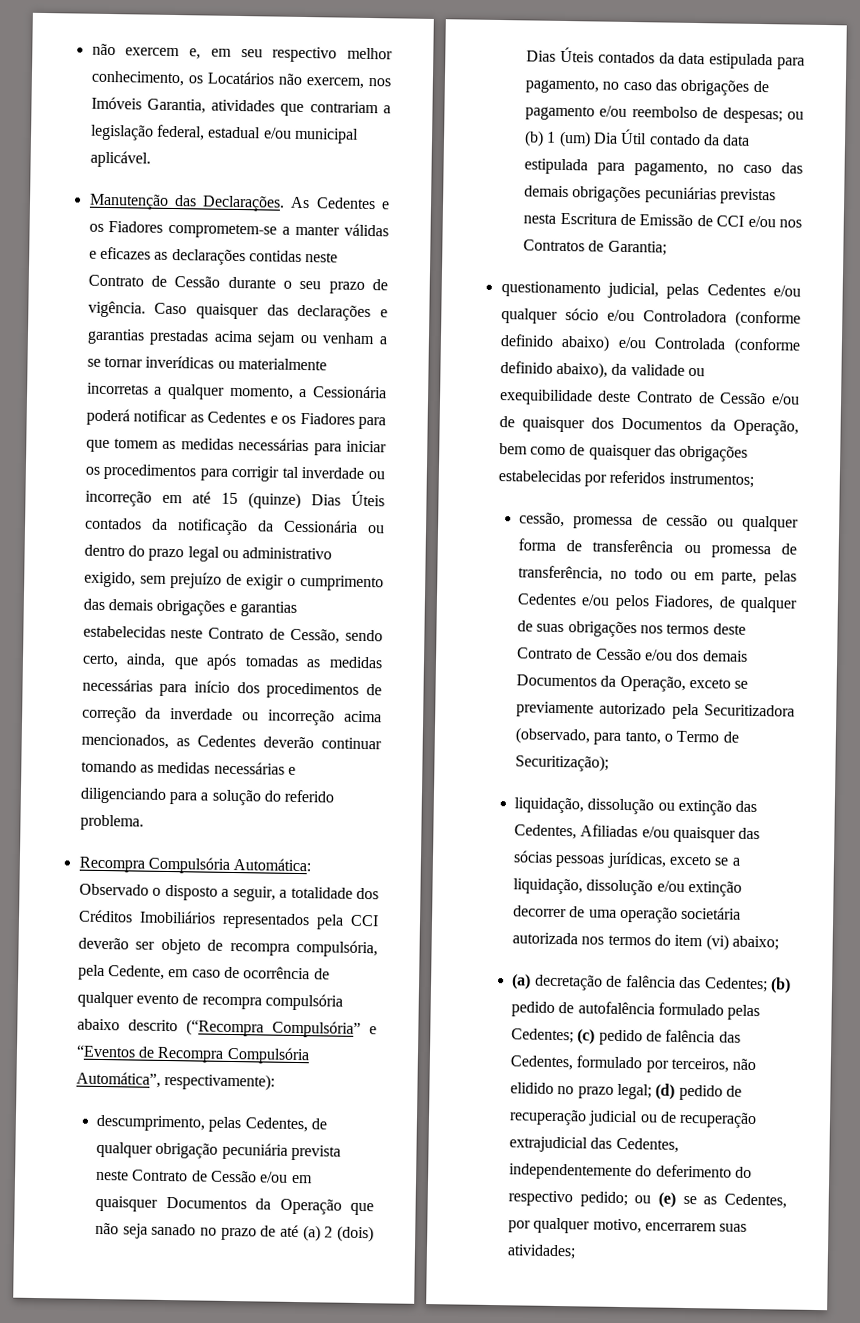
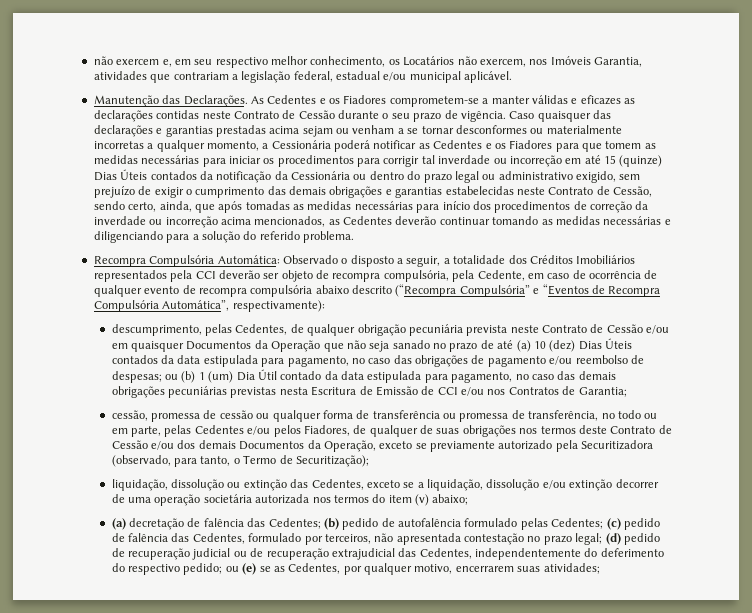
- Caso quaisquer das declarações e garantias prestadas acima sejam ou venham a se tornar inverídicas ou materialmente incorretas a qualquer momento, a Cessionária poderá notificar as Cedentes e os Fiadores para que tomem as medidas necessárias para iniciar os procedimentos para corrigir tal inverdade ou incorreção em até 15 (quinze) Dias Úteis contados da notificação da Cessionária ou dentro do prazo legal ou administrativo exigido, sem prejuízo de exigir o cumprimento das demais obrigações e garantias estabelecidas neste Contrato de Cessão, sendo certo, ainda, que após tomadas as medidas necessárias para início dos procedimentos de correção da inverdade ou incorreção acima mencionados, as Cedentes deverão continuar tomando as medidas necessárias e diligenciando para a solução do referido problema.
+ Caso quaisquer das declarações e garantias prestadas acima sejam ou venham a se tornar desconformes ou materialmente incorretas a qualquer momento, a Cessionária poderá notificar as Cedentes e os Fiadores para que tomem as medidas necessárias para iniciar os procedimentos para corrigir tal inverdade ou incorreção em até 15 (quinze) Dias Úteis contados da notificação da Cessionária ou dentro do prazo legal ou administrativo exigido, sem prejuízo de exigir o cumprimento das demais obrigações e garantias estabelecidas neste Contrato de Cessão, sendo certo, ainda, que após tomadas as medidas necessárias para início dos procedimentos de correção da inverdade ou incorreção acima mencionados, as Cedentes deverão continuar tomando as medidas necessárias e diligenciando para a solução do referido problema.
- descumprimento, pelas Cedentes, de qualquer obrigação pecuniária prevista neste Contrato de Cessão e/ou em quaisquer Documentos da Operação que não seja sanado no prazo de até (a) 2 (dois) Dias Úteis contados da data estipulada para pagamento, no caso das obrigações de pagamento e/ou reembolso de despesas;
+ descumprimento, pelas Cedentes, de qualquer obrigação pecuniária prevista neste Contrato de Cessão e/ou em quaisquer Documentos da Operação que não seja sanado no prazo de até (a) 10 (dez) Dias Úteis contados da data estipulada para pagamento, no caso das obrigações de pagamento e/ou reembolso de despesas;
- questionamento judicial, pelas Cedentes e/ou qualquer sócio e/ou Controladora (conforme definido abaixo) e/ou Controlada (conforme definido abaixo), da validade ou exequibilidade deste Contrato de Cessão e/ou de quaisquer dos Documentos da Operação, bem como de quaisquer das obrigações estabelecidas por referidos instrumentos;
- liquidação, dissolução ou extinção das Cedentes, Afiliadas e/ou quaisquer das sócias pessoas jurídicas, exceto se a liquidação, dissolução e/ou extinção decorrer de uma operação societária autorizada nos termos do item (vi) abaixo;
+ liquidação, dissolução ou extinção das Cedentes, exceto se a liquidação, dissolução e/ou extinção decorrer de uma operação societária autorizada nos termos do item (v) abaixo;
- (a) decretação de falência das Cedentes; (b) pedido de autofalência formulado pelas Cedentes; (c) pedido de falência das Cedentes, formulado por terceiros, não elidido no prazo legal; (d) pedido de recuperação judicial ou de recuperação extrajudicial das Cedentes, independentemente do deferimento do respectivo pedido; ou (e) se as Cedentes, por qualquer motivo, encerrarem suas atividades;
+ (a) decretação de falência das Cedentes; (b) pedido de autofalência formulado pelas Cedentes; (c) pedido de falência das Cedentes, formulado por terceiros, não apresentada contestação no prazo legal; (d) pedido de recuperação judicial ou de recuperação extrajudicial das Cedentes, independentemente do deferimento do respectivo pedido; ou (e) se as Cedentes, por qualquer motivo, encerrarem suas atividades;

